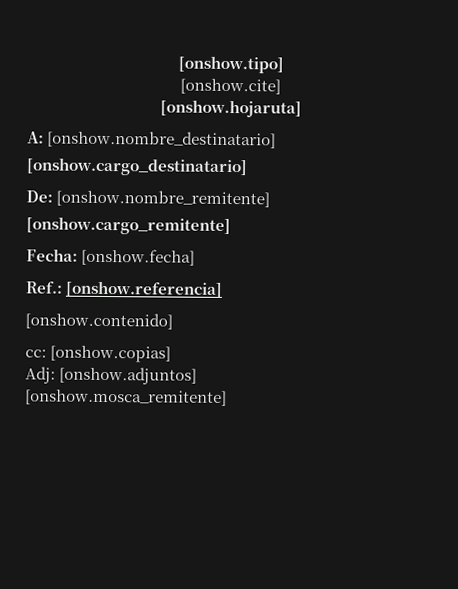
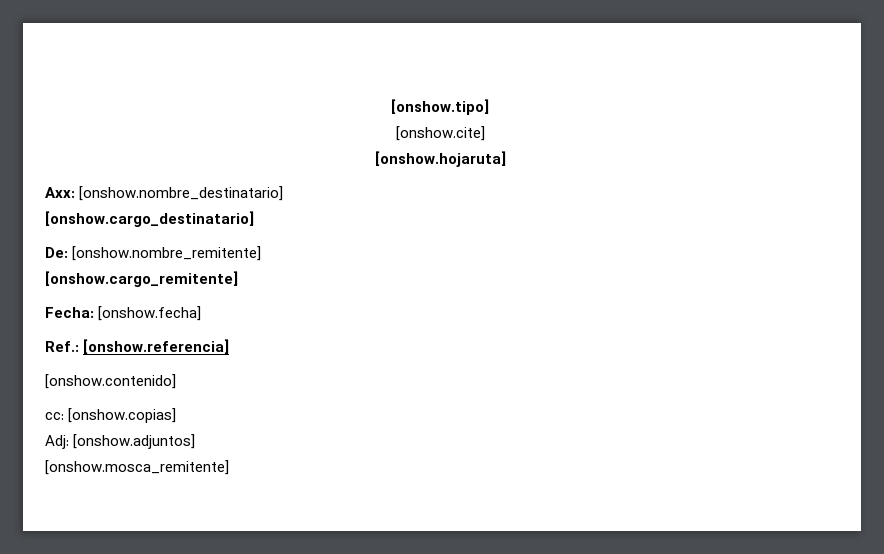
- A: [onshow.nombre_destinatario]
+ Axx: [onshow.nombre_destinatario]

